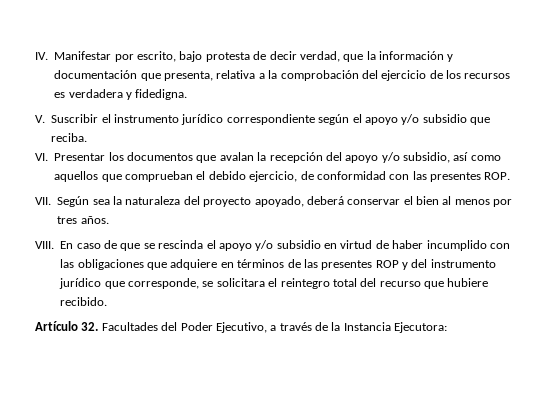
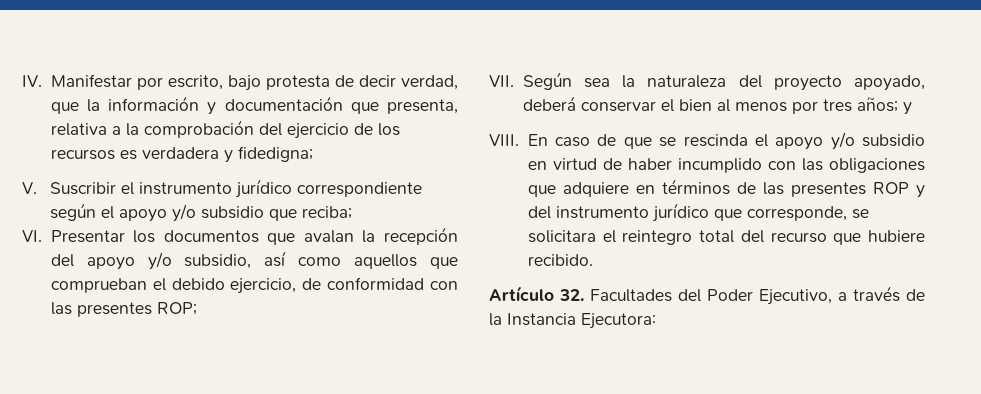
- IV. Manifestar por escrito, bajo protesta de decir verdad, que la información y documentación que presenta, relativa a la comprobación del ejercicio de los recursos es verdadera y fidedigna.
+ IV. Manifestar por escrito, bajo protesta de decir verdad, que la información y documentación que presenta, relativa a la comprobación del ejercicio de los recursos es verdadera y fidedigna;
- V. Suscribir el instrumento jurídico correspondiente según el apoyo y/o subsidio que reciba.
+ V. Suscribir el instrumento jurídico correspondiente según el apoyo y/o subsidio que reciba;
- VI. Presentar los documentos que avalan la recepción del apoyo y/o subsidio, así como aquellos que comprueban el debido ejercicio, de conformidad con las presentes ROP.
+ VI. Presentar los documentos que avalan la recepción del apoyo y/o subsidio, así como aquellos que comprueban el debido ejercicio, de conformidad con las presentes ROP;
- VII. Según sea la naturaleza del proyecto apoyado, deberá conservar el bien al menos por tres años.
+ VII. Según sea la naturaleza del proyecto apoyado, deberá conservar el bien al menos por tres años; y

